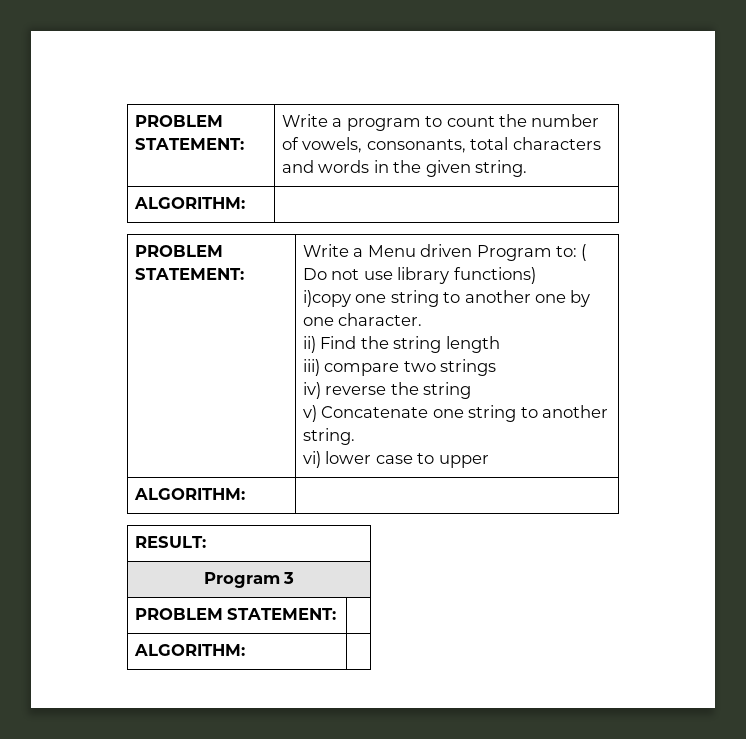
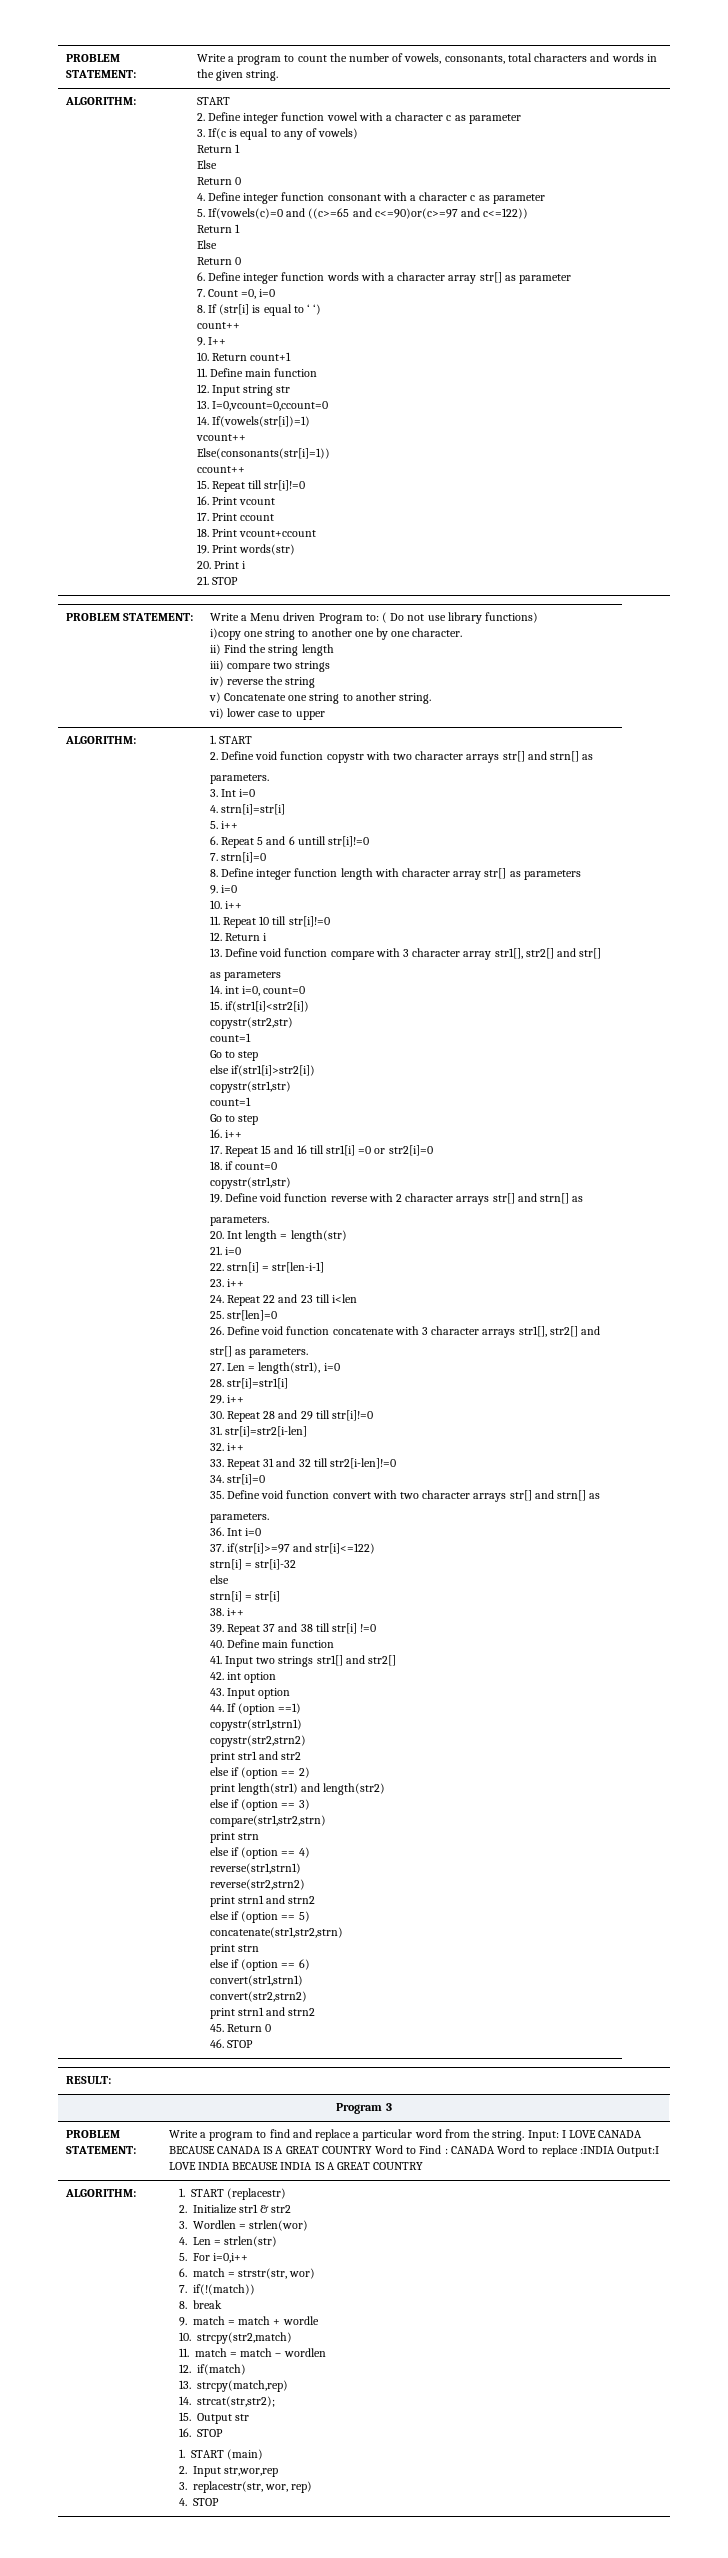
  PROBLEM STATEMENT: | Write a program to count the number of vowels, consonants, total characters and words in the given string.
- ALGORITHM:
+ ALGORITHM: | START
+ 2. Define integer function vowel with a character c as parameter
+ 3. If(c is equal to any of vowels)
+ Return 1
+ Else
+ Return 0
+ 4. Define integer function consonant with a character c as parameter
+ 5. If(vowels(c)=0 and ((c>=65 and c<=90)or(c>=97 and c<=122))
+ Return 1
+ Else
+ Return 0
+ 6. Define integer function words with a character array str[] as parameter
+ 7. Count =0, i=0
+ 8. If (str[i] is equal to ‘ ‘)
+ count++
+ 9. I++
+ 10. Return count+1
+ 11. Define main function
+ 12. Input string str
+ 13. I=0,vcount=0,ccount=0
+ 14. If(vowels(str[i])=1)
+ vcount++
+ Else(consonants(str[i]=1))
+ ccount++
+ 15. Repeat till str[i]!=0
+ 16. Print vcount
+ 17. Print ccount
+ 18. Print vcount+ccount
+ 19. Print words(str)
+ 20. Print i
+ 21. STOP
  vi) lower case to upper
- ALGORITHM:
+ ALGORITHM: | 1. START
+ 2. Define void function copystr with two character arrays str[] and strn[] as
+ parameters.
+ 3. Int i=0
+ 4. strn[i]=str[i]
+ 5. i++
+ 6. Repeat 5 and 6 untill str[i]!=0
+ 7. strn[i]=0
+ 8. Define integer function length with character array str[] as parameters
+ 9. i=0
+ 10. i++
+ 11. Repeat 10 till str[i]!=0
+ 12. Return i
+ 13. Define void function compare with 3 character array str1[], str2[] and str[]
+ as parameters
+ 14. int i=0, count=0
+ 15. if(str1[i]<str2[i])
+ copystr(str2,str)
+ count=1
+ Go to step
+ else if(str1[i]>str2[i])
+ copystr(str1,str)
+ count=1
+ Go to step
+ 16. i++
+ 17. Repeat 15 and 16 till str1[i] =0 or str2[i]=0
+ 18. if count=0
+ copystr(str1,str)
+ 19. Define void function reverse with 2 character arrays str[] and strn[] as
+ parameters.
+ 20. Int length = length(str)
+ 21. i=0
+ 22. strn[i] = str[len-i-1]
+ 23. i++
+ 24. Repeat 22 and 23 till i<len
+ 25. str[len]=0
+ 26. Define void function concatenate with 3 character arrays str1[], str2[] and
+ str[] as parameters.
+ 27. Len = length(str1), i=0
+ 28. str[i]=str1[i]
+ 29. i++
+ 30. Repeat 28 and 29 till str[i]!=0
+ 31. str[i]=str2[i-len]
+ 32. i++
+ 33. Repeat 31 and 32 till str2[i-len]!=0
+ 34. str[i]=0
+ 35. Define void function convert with two character arrays str[] and strn[] as
+ parameters.
+ 36. Int i=0
+ 37. if(str[i]>=97 and str[i]<=122)
+ strn[i] = str[i]-32
+ else
+ strn[i] = str[i]
+ 38. i++
+ 39. Repeat 37 and 38 till str[i] !=0
+ 40. Define main function
+ 41. Input two strings str1[] and str2[]
+ 42. int option
+ 43. Input option
+ 44. If (option ==1)
+ copystr(str1,strn1)
+ copystr(str2,strn2)
+ print str1 and str2
+ else if (option == 2)
+ print length(str1) and length(str2)
+ else if (option == 3)
+ compare(str1,str2,strn)
+ print strn
+ else if (option == 4)
+ reverse(str1,strn1)
+ reverse(str2,strn2)
+ print strn1 and strn2
+ else if (option == 5)
+ concatenate(str1,str2,strn)
+ print strn
+ else if (option == 6)
+ convert(str1,strn1)
+ convert(str2,strn2)
+ print strn1 and strn2
+ 45. Return 0
+ 46. STOP
  Program 3
- PROBLEM STATEMENT: |
- ALGORITHM: |
+ PROBLEM STATEMENT: | Write a program to find and replace a particular word from the string. Input: I LOVE CANADA BECAUSE CANADA IS A GREAT COUNTRY Word to Find : CANADA Word to replace :INDIA Output:I LOVE INDIA BECAUSE INDIA IS A GREAT COUNTRY
+ ALGORITHM: | 1. START (replacestr)
+ 2. Initialize str1 & str2
+ 3. Wordlen = strlen(wor)
+ 4. Len = strlen(str)
+ 5. For i=0,i++
+ 6. match = strstr(str, wor)
+ 7. if(!(match))
+ 8. break
+ 9. match = match + wordle
+ 10. strcpy(str2,match)
+ 11. match = match – wordlen
+ 12. if(match)
+ 13. strcpy(match,rep)
+ 14. strcat(str,str2);
+ 15. Output str
+ 16. STOP
+ 1. START (main)
+ 2. Input str,wor,rep
+ 3. replacestr(str, wor, rep)
+ 4. STOP

